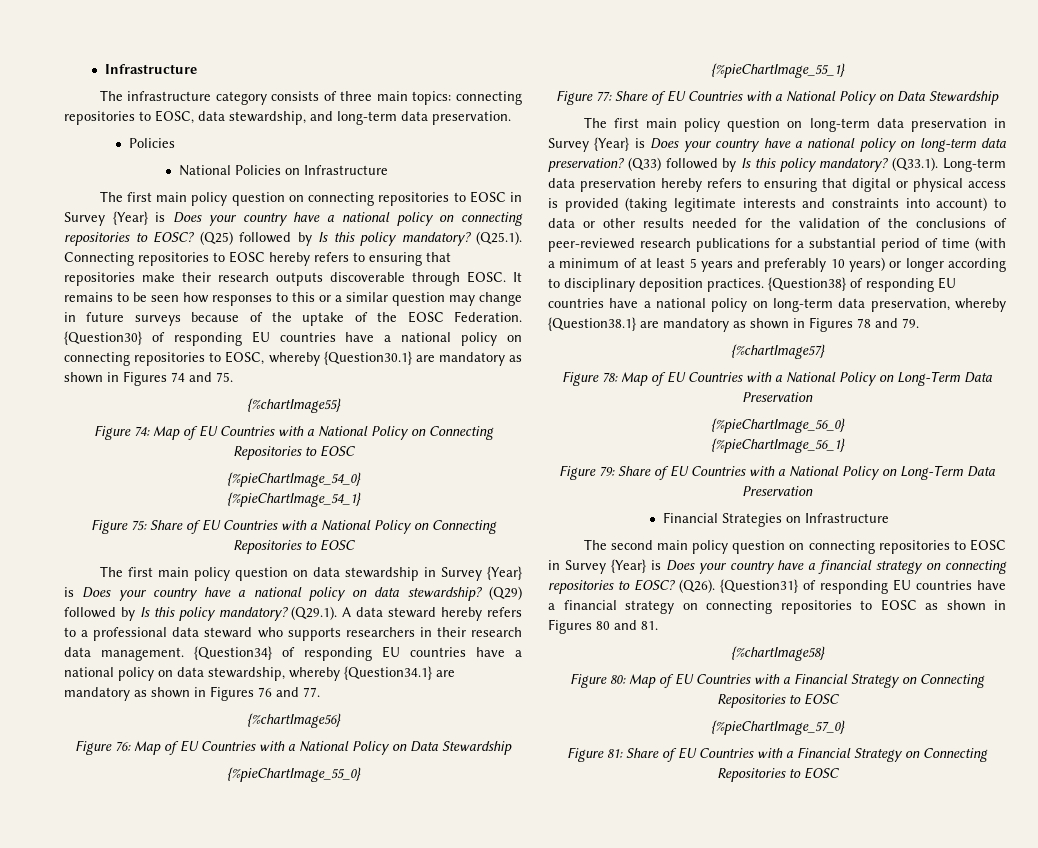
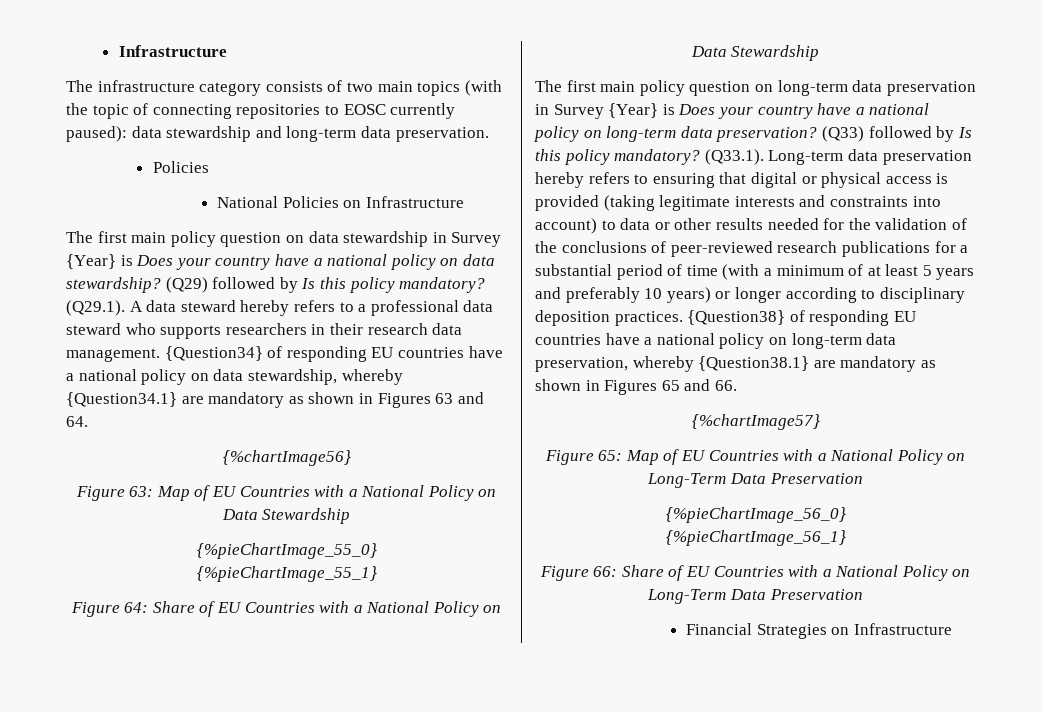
- The infrastructure category consists of three main topics: connecting repositories to EOSC, data stewardship, and long-term data preservation.
+ The infrastructure category consists of two main topics (with the topic of connecting repositories to EOSC currently paused): data stewardship and long-term data preservation.
- The first main policy question on connecting repositories to EOSC in Survey {Year} is Does your country have a national policy on connecting repositories to EOSC? (Q25) followed by Is this policy mandatory? (Q25.1). Connecting repositories to EOSC hereby refers to ensuring that repositories make their research outputs discoverable through EOSC. It remains to be seen how responses to this or a similar question may change in future surveys because of the uptake of the EOSC Federation. {Question30} of responding EU countries have a national policy on connecting repositories to EOSC, whereby {Question30.1} are mandatory as shown in Figures 74 and 75.
- {%chartImage55}
- Figure 74: Map of EU Countries with a National Policy on Connecting Repositories to EOSC
- {%pieChartImage_54_0}
- {%pieChartImage_54_1}
- Figure 75: Share of EU Countries with a National Policy on Connecting Repositories to EOSC
- {Question34} of responding EU countries have a national policy on data stewardship, whereby {Question34.1} are mandatory as shown in Figures 76 and 77.
+ {Question34} of responding EU countries have a national policy on data stewardship, whereby {Question34.1} are mandatory as shown in Figures 63 and 64.
- Figure 76: Map of EU Countries with a National Policy on Data Stewardship
+ Figure 63: Map of EU Countries with a National Policy on Data Stewardship
- Figure 77: Share of EU Countries with a National Policy on Data Stewardship
+ Figure 64: Share of EU Countries with a National Policy on Data Stewardship
- {Question38} of responding EU countries have a national policy on long-term data preservation, whereby {Question38.1} are mandatory as shown in Figures 78 and 79.
+ {Question38} of responding EU countries have a national policy on long-term data preservation, whereby {Question38.1} are mandatory as shown in Figures 65 and 66.
- Figure 78: Map of EU Countries with a National Policy on Long-Term Data Preservation
+ Figure 65: Map of EU Countries with a National Policy on Long-Term Data Preservation
- Figure 79: Share of EU Countries with a National Policy on Long-Term Data Preservation
+ Figure 66: Share of EU Countries with a National Policy on Long-Term Data Preservation
- The second main policy question on connecting repositories to EOSC in Survey {Year} is Does your country have a financial strategy on connecting repositories to EOSC? (Q26). {Question31} of responding EU countries have a financial strategy on connecting repositories to EOSC as shown in Figures 80 and 81.
- {%chartImage58}
- Figure 80: Map of EU Countries with a Financial Strategy on Connecting Repositories to EOSC
- {%pieChartImage_57_0}
- Figure 81: Share of EU Countries with a Financial Strategy on Connecting Repositories to EOSC

